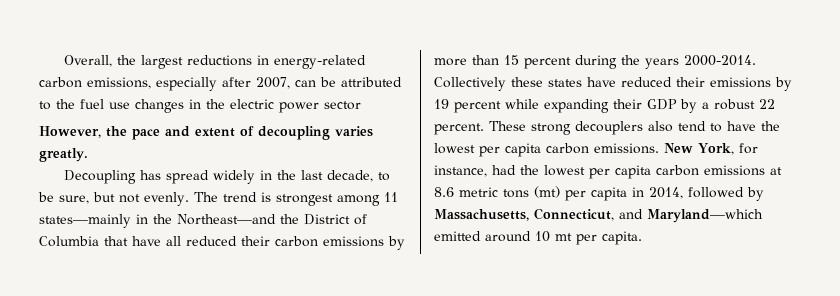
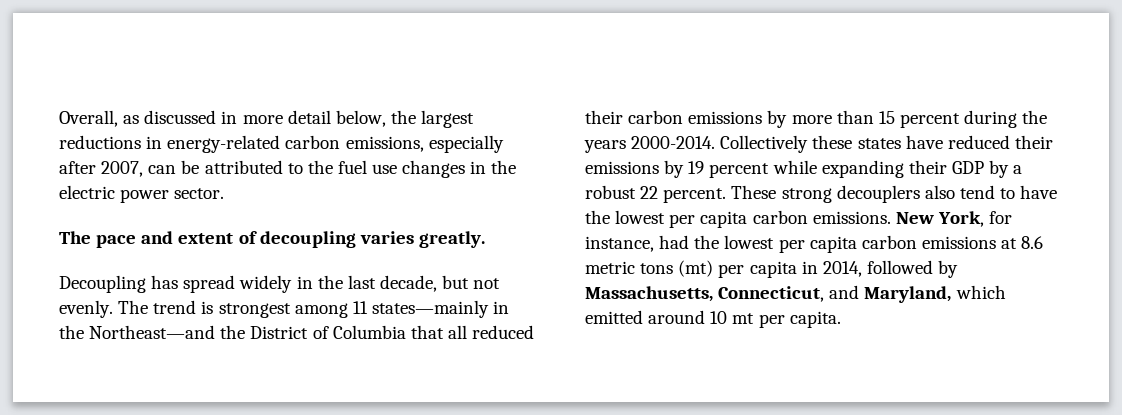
- Overall, the largest reductions in energy-related carbon emissions, especially after 2007, can be attributed to the fuel use changes in the electric power sector
- However, the pace and extent of decoupling varies greatly.
+ Overall, as discussed in more detail below, the largest reductions in energy-related carbon emissions, especially after 2007, can be attributed to the fuel use changes in the electric power sector.
+ The pace and extent of decoupling varies greatly.
- Decoupling has spread widely in the last decade, to be sure, but not evenly.
+ Decoupling has spread widely in the last decade, but not evenly.
- The trend is strongest among 11 states—mainly in the Northeast—and the District of Columbia that have all reduced their carbon emissions by more than 15 percent during the years 2000-2014.
+ The trend is strongest among 11 states—mainly in the Northeast—and the District of Columbia that all reduced their carbon emissions by more than 15 percent during the years 2000-2014.
- New York, for instance, had the lowest per capita carbon emissions at 8.6 metric tons (mt) per capita in 2014, followed by Massachusetts, Connecticut, and Maryland—which emitted around 10 mt per capita.
+ New York, for instance, had the lowest per capita carbon emissions at 8.6 metric tons (mt) per capita in 2014, followed by Massachusetts, Connecticut, and Maryland, which emitted around 10 mt per capita.

